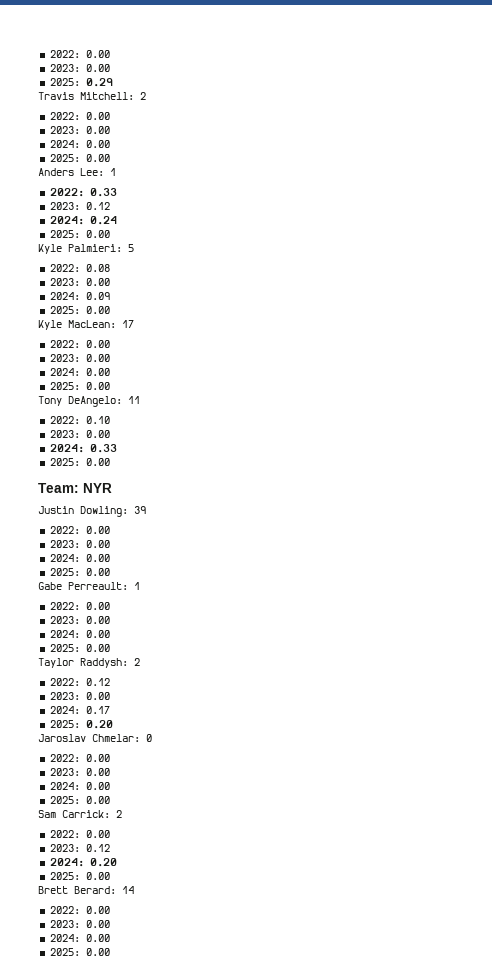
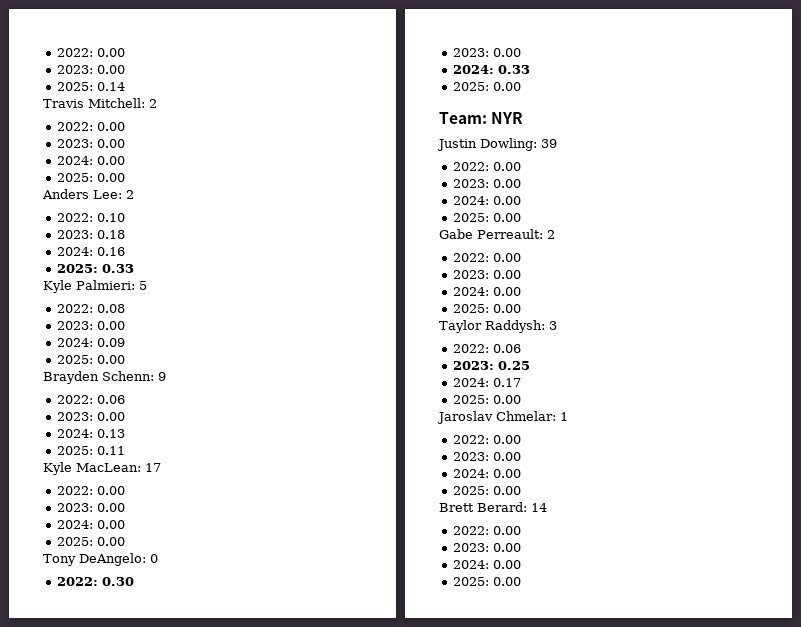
- 2025: 0.29
+ 2025: 0.14
- Anders Lee: 1
- 2022: 0.33
- 2023: 0.12
- 2024: 0.24
- 2025: 0.00
+ Anders Lee: 2
+ 2022: 0.10
+ 2023: 0.18
+ 2024: 0.16
+ 2025: 0.33
+ Brayden Schenn: 9
+ 2022: 0.06
+ 2023: 0.00
+ 2024: 0.13
+ 2025: 0.11
- Tony DeAngelo: 11
- 2022: 0.10
+ Tony DeAngelo: 0
+ 2022: 0.30
- Gabe Perreault: 1
+ Gabe Perreault: 2
- Taylor Raddysh: 2
- 2022: 0.12
- 2023: 0.00
+ Taylor Raddysh: 3
+ 2022: 0.06
+ 2023: 0.25
  2024: 0.17
- 2025: 0.20
+ 2025: 0.00
- Jaroslav Chmelar: 0
+ Jaroslav Chmelar: 1
  2022: 0.00
  2023: 0.00
  2024: 0.00
- 2025: 0.00
- Sam Carrick: 2
- 2022: 0.00
- 2023: 0.12
- 2024: 0.20

